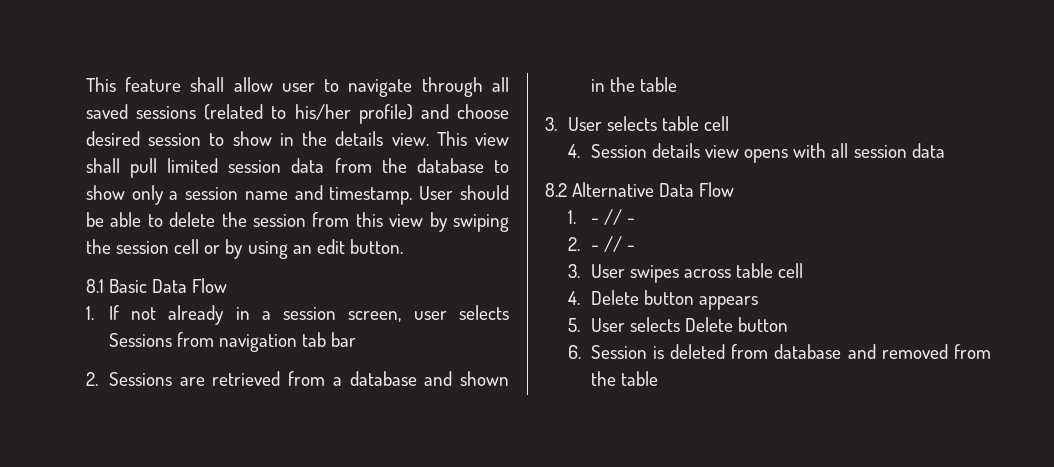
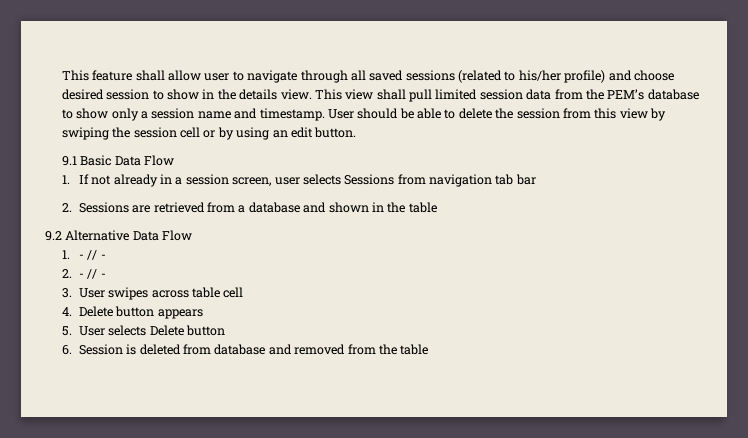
- This view shall pull limited session data from the database to show only a session name and timestamp.
+ This view shall pull limited session data from the PEM’s database to show only a session name and timestamp.
- 8.1 Basic Data Flow
+ 9.1 Basic Data Flow
- 3. User selects table cell
- 4. Session details view opens with all session data
- 8.2 Alternative Data Flow
+ 9.2 Alternative Data Flow

